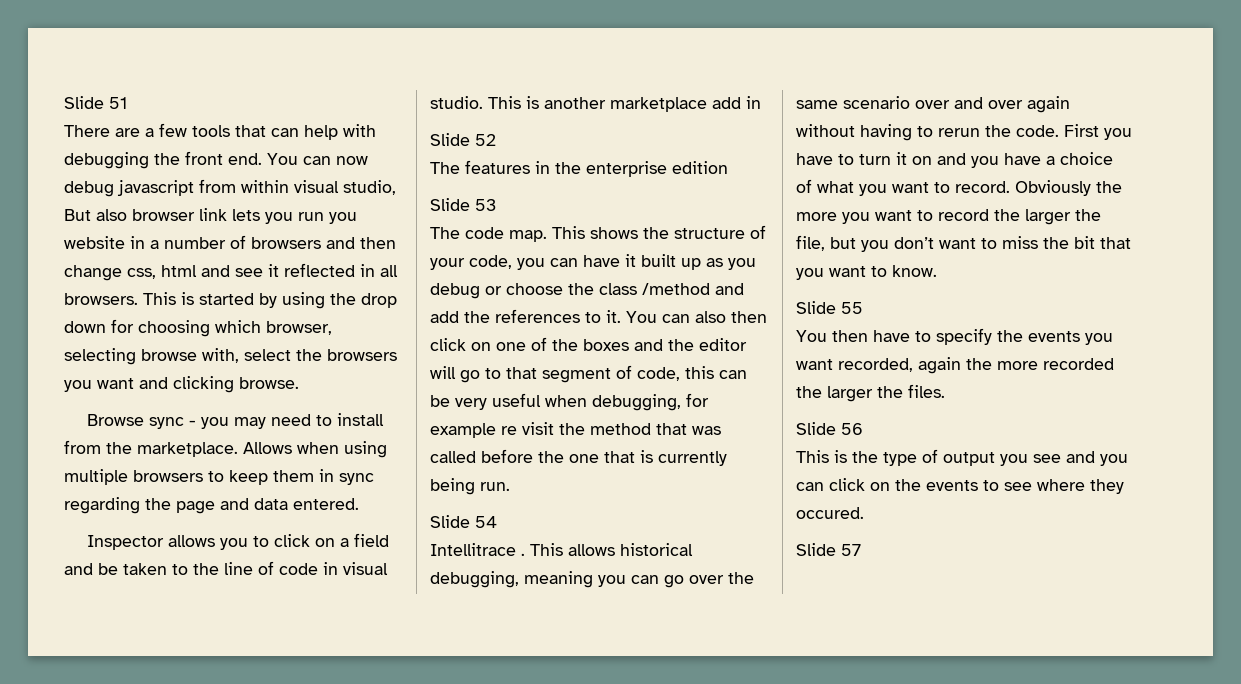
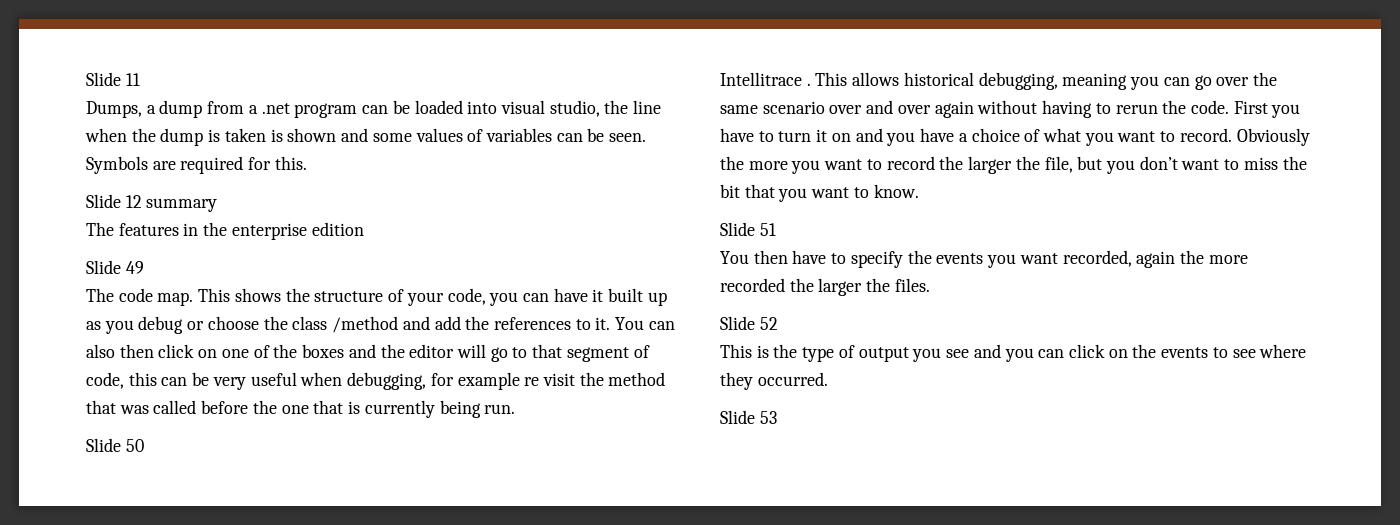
- Slide 51
- There are a few tools that can help with debugging the front end. You can now debug javascript from within visual studio, But also browser link lets you run you website in a number of browsers and then change css, html and see it reflected in all browsers. This is started by using the drop down for choosing which browser, selecting browse with, select the browsers you want and clicking browse.
- Browse sync - you may need to install from the marketplace. Allows when using multiple browsers to keep them in sync regarding the page and data entered.
- Inspector allows you to click on a field and be taken to the line of code in visual studio. This is another marketplace add in
- Slide 52
+ Slide 11
+ Dumps, a dump from a .net program can be loaded into visual studio, the line when the dump is taken is shown and some values of variables can be seen. Symbols are required for this.
+ Slide 12 summary
- Slide 53
+ Slide 49
- Slide 54
+ Slide 50
- Slide 55
+ Slide 51
- Slide 56
+ Slide 52
- This is the type of output you see and you can click on the events to see where they occured.
- Slide 57
+ This is the type of output you see and you can click on the events to see where they occurred.
+ Slide 53

